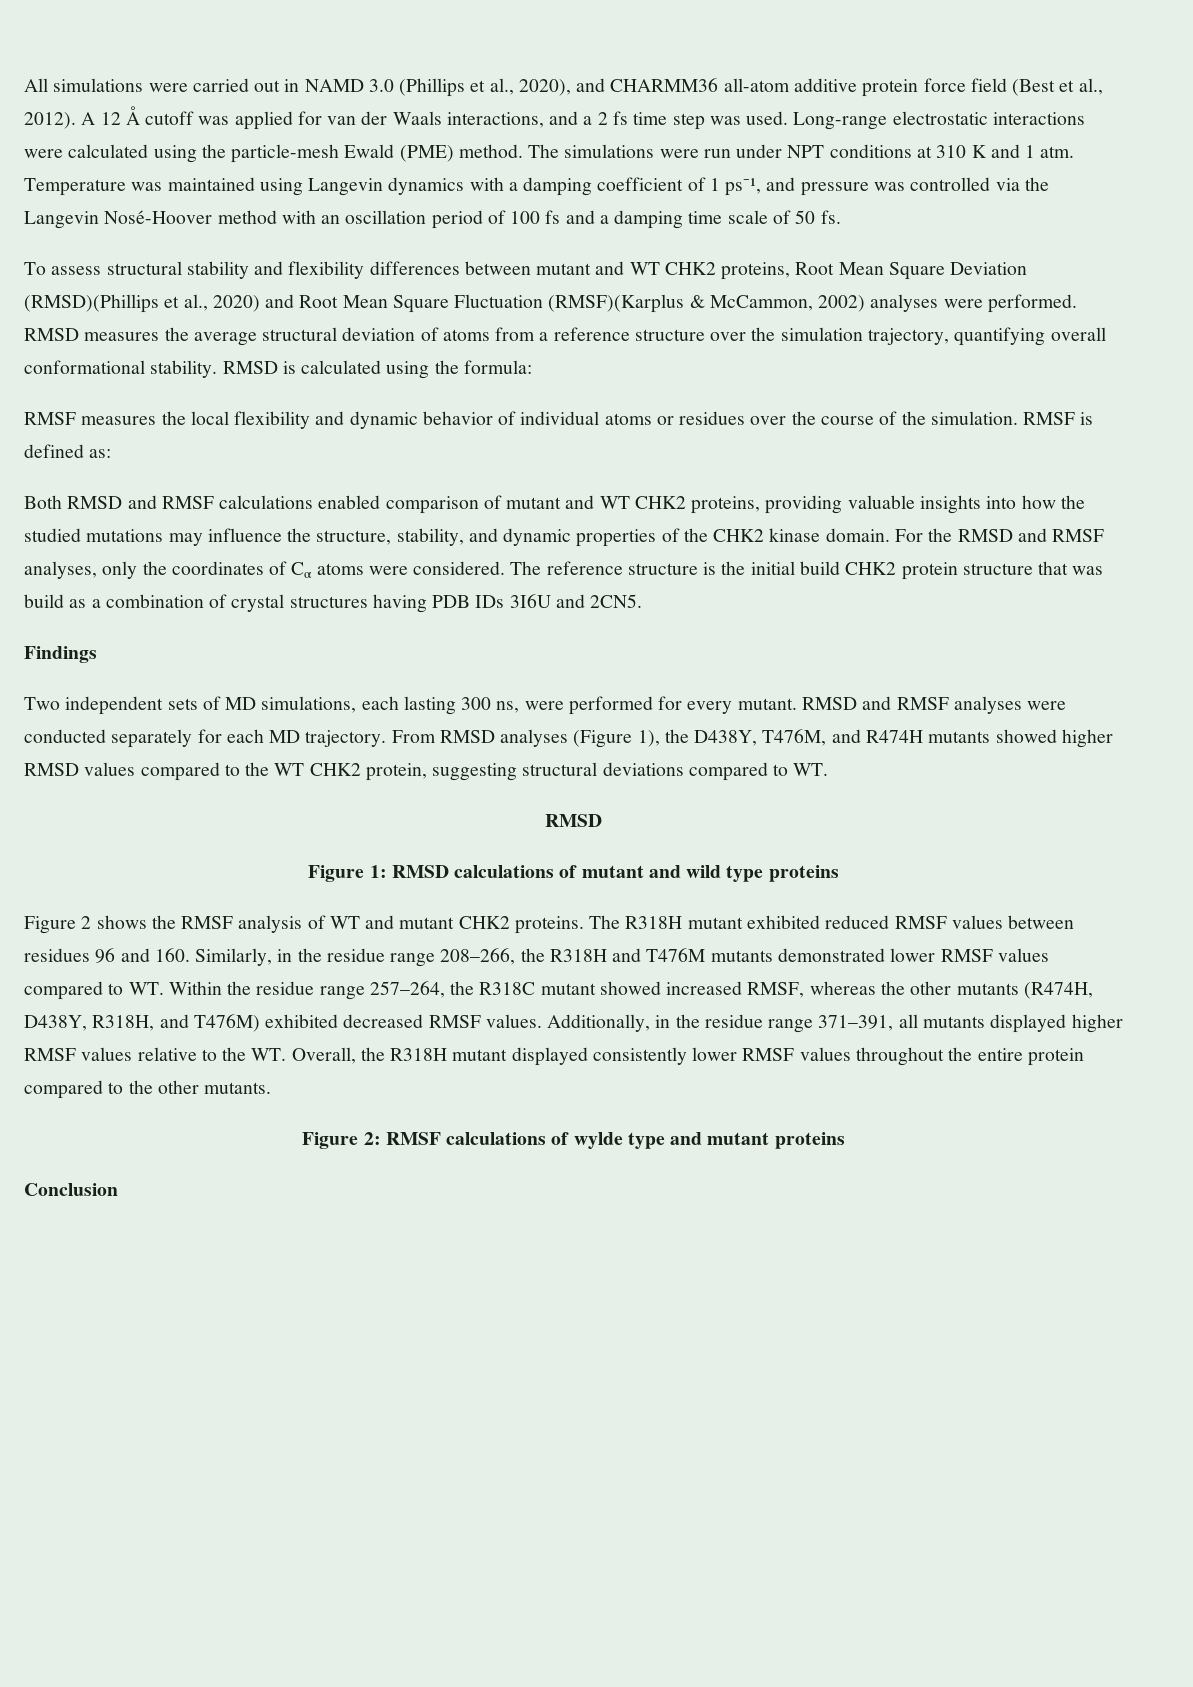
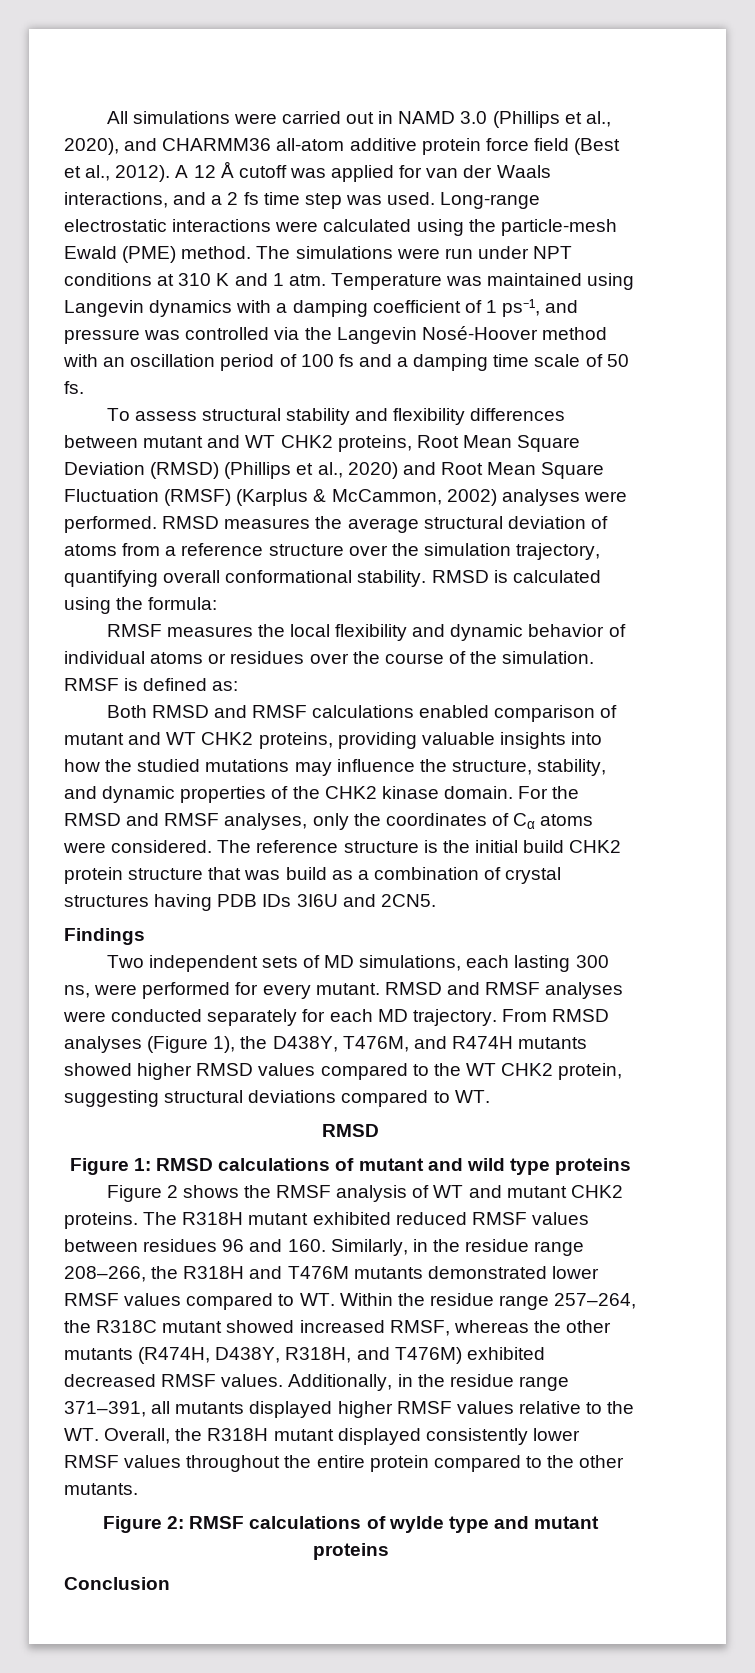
- To assess structural stability and flexibility differences between mutant and WT CHK2 proteins, Root Mean Square Deviation (RMSD)(Phillips et al., 2020) and Root Mean Square Fluctuation (RMSF)(Karplus & McCammon, 2002) analyses were performed.
+ To assess structural stability and flexibility differences between mutant and WT CHK2 proteins, Root Mean Square Deviation (RMSD) (Phillips et al., 2020) and Root Mean Square Fluctuation (RMSF) (Karplus & McCammon, 2002) analyses were performed.

